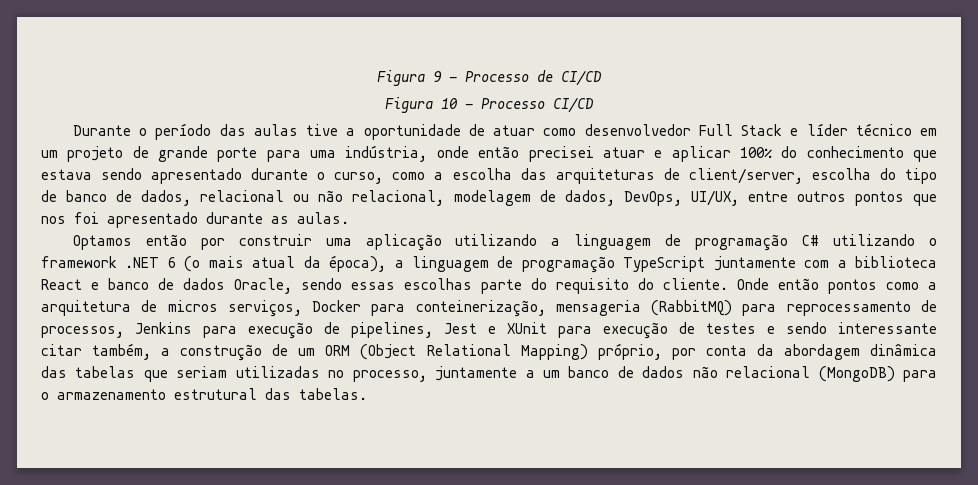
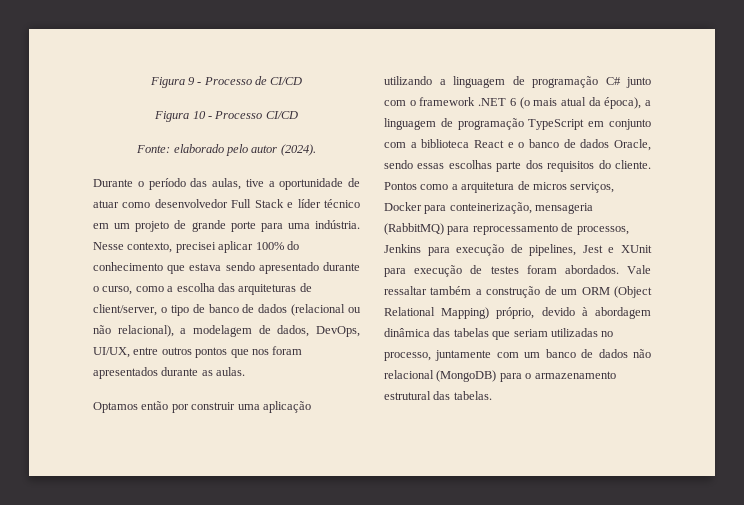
+ Fonte: elaborado pelo autor (2024).
- Durante o período das aulas tive a oportunidade de atuar como desenvolvedor Full Stack e líder técnico em um projeto de grande porte para uma indústria, onde então precisei atuar e aplicar 100% do conhecimento que estava sendo apresentado durante o curso, como a escolha das arquiteturas de client/server, escolha do tipo de banco de dados, relacional ou não relacional, modelagem de dados, DevOps, UI/UX, entre outros pontos que nos foi apresentado durante as aulas.
+ Durante o período das aulas, tive a oportunidade de atuar como desenvolvedor Full Stack e líder técnico em um projeto de grande porte para uma indústria. Nesse contexto, precisei aplicar 100% do conhecimento que estava sendo apresentado durante o curso, como a escolha das arquiteturas de client/server, o tipo de banco de dados (relacional ou não relacional), a modelagem de dados, DevOps, UI/UX, entre outros pontos que nos foram apresentados durante as aulas.
- Optamos então por construir uma aplicação utilizando a linguagem de programação C# utilizando o framework .NET 6 (o mais atual da época), a linguagem de programação TypeScript juntamente com a biblioteca React e banco de dados Oracle, sendo essas escolhas parte do requisito do cliente. Onde então pontos como a arquitetura de micros serviços, Docker para conteinerização, mensageria (RabbitMQ) para reprocessamento de processos, Jenkins para execução de pipelines, Jest e XUnit para execução de testes e sendo interessante citar também, a construção de um ORM (Object Relational Mapping) próprio, por conta da abordagem dinâmica das tabelas que seriam utilizadas no processo, juntamente a um banco de dados não relacional (MongoDB) para o armazenamento estrutural das tabelas.
+ Optamos então por construir uma aplicação utilizando a linguagem de programação C# junto com o framework .NET 6 (o mais atual da época), a linguagem de programação TypeScript em conjunto com a biblioteca React e o banco de dados Oracle, sendo essas escolhas parte dos requisitos do cliente. Pontos como a arquitetura de micros serviços, Docker para conteinerização, mensageria (RabbitMQ) para reprocessamento de processos, Jenkins para execução de pipelines, Jest e XUnit para execução de testes foram abordados. Vale ressaltar também a construção de um ORM (Object Relational Mapping) próprio, devido à abordagem dinâmica das tabelas que seriam utilizadas no processo, juntamente com um banco de dados não relacional (MongoDB) para o armazenamento estrutural das tabelas.

